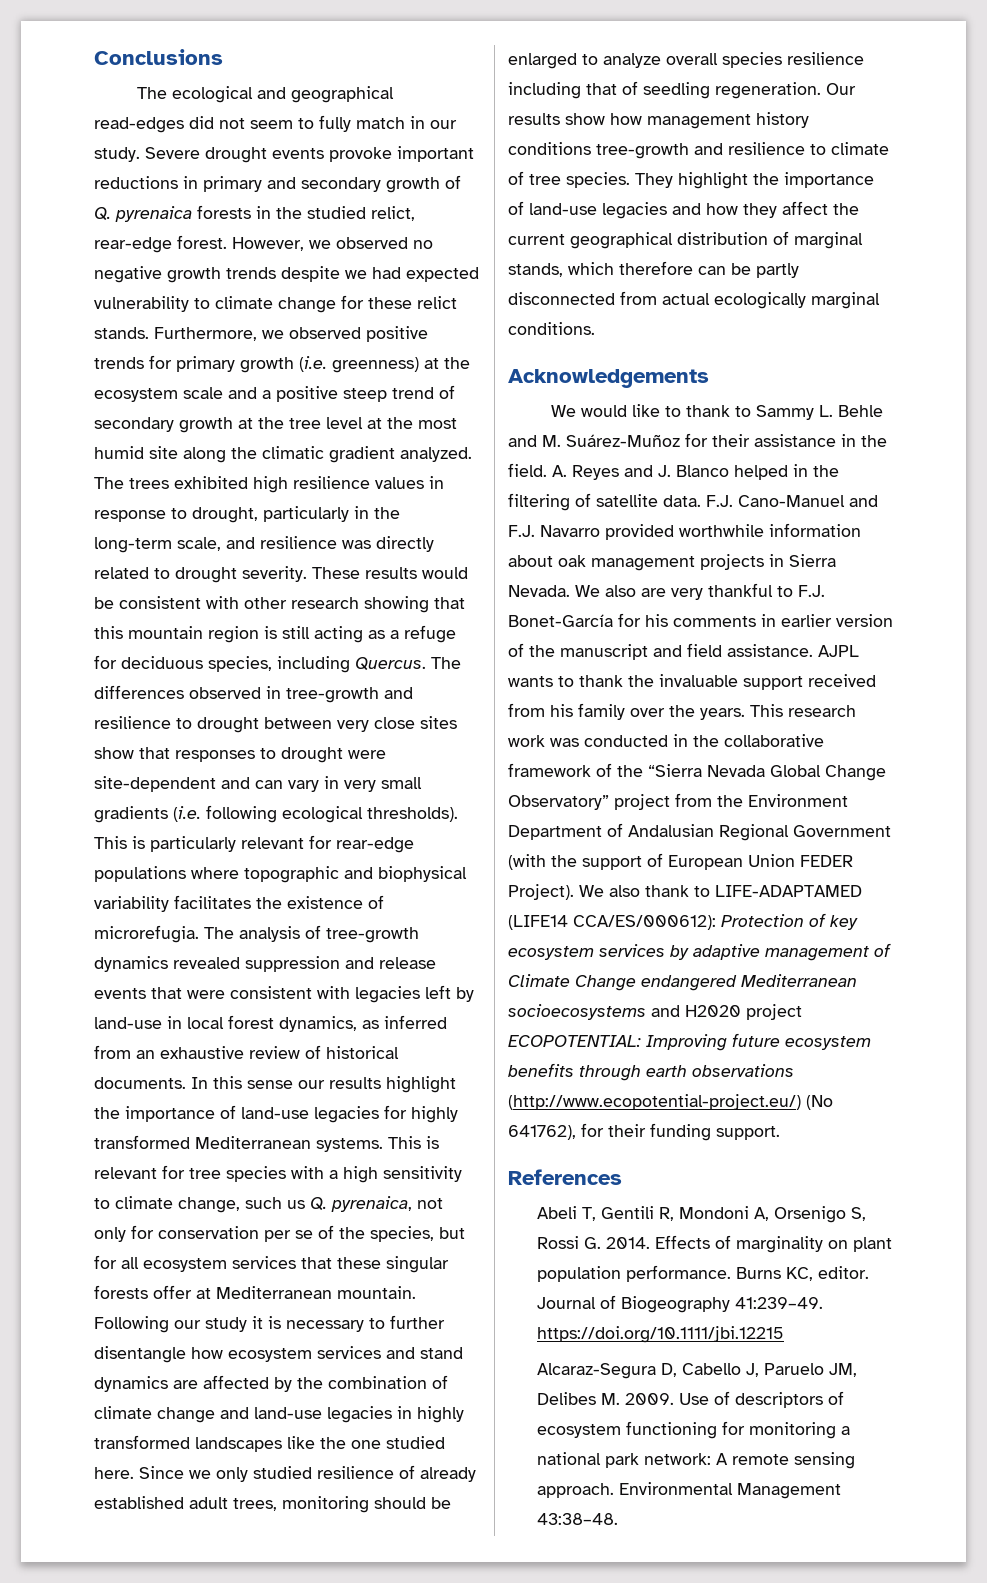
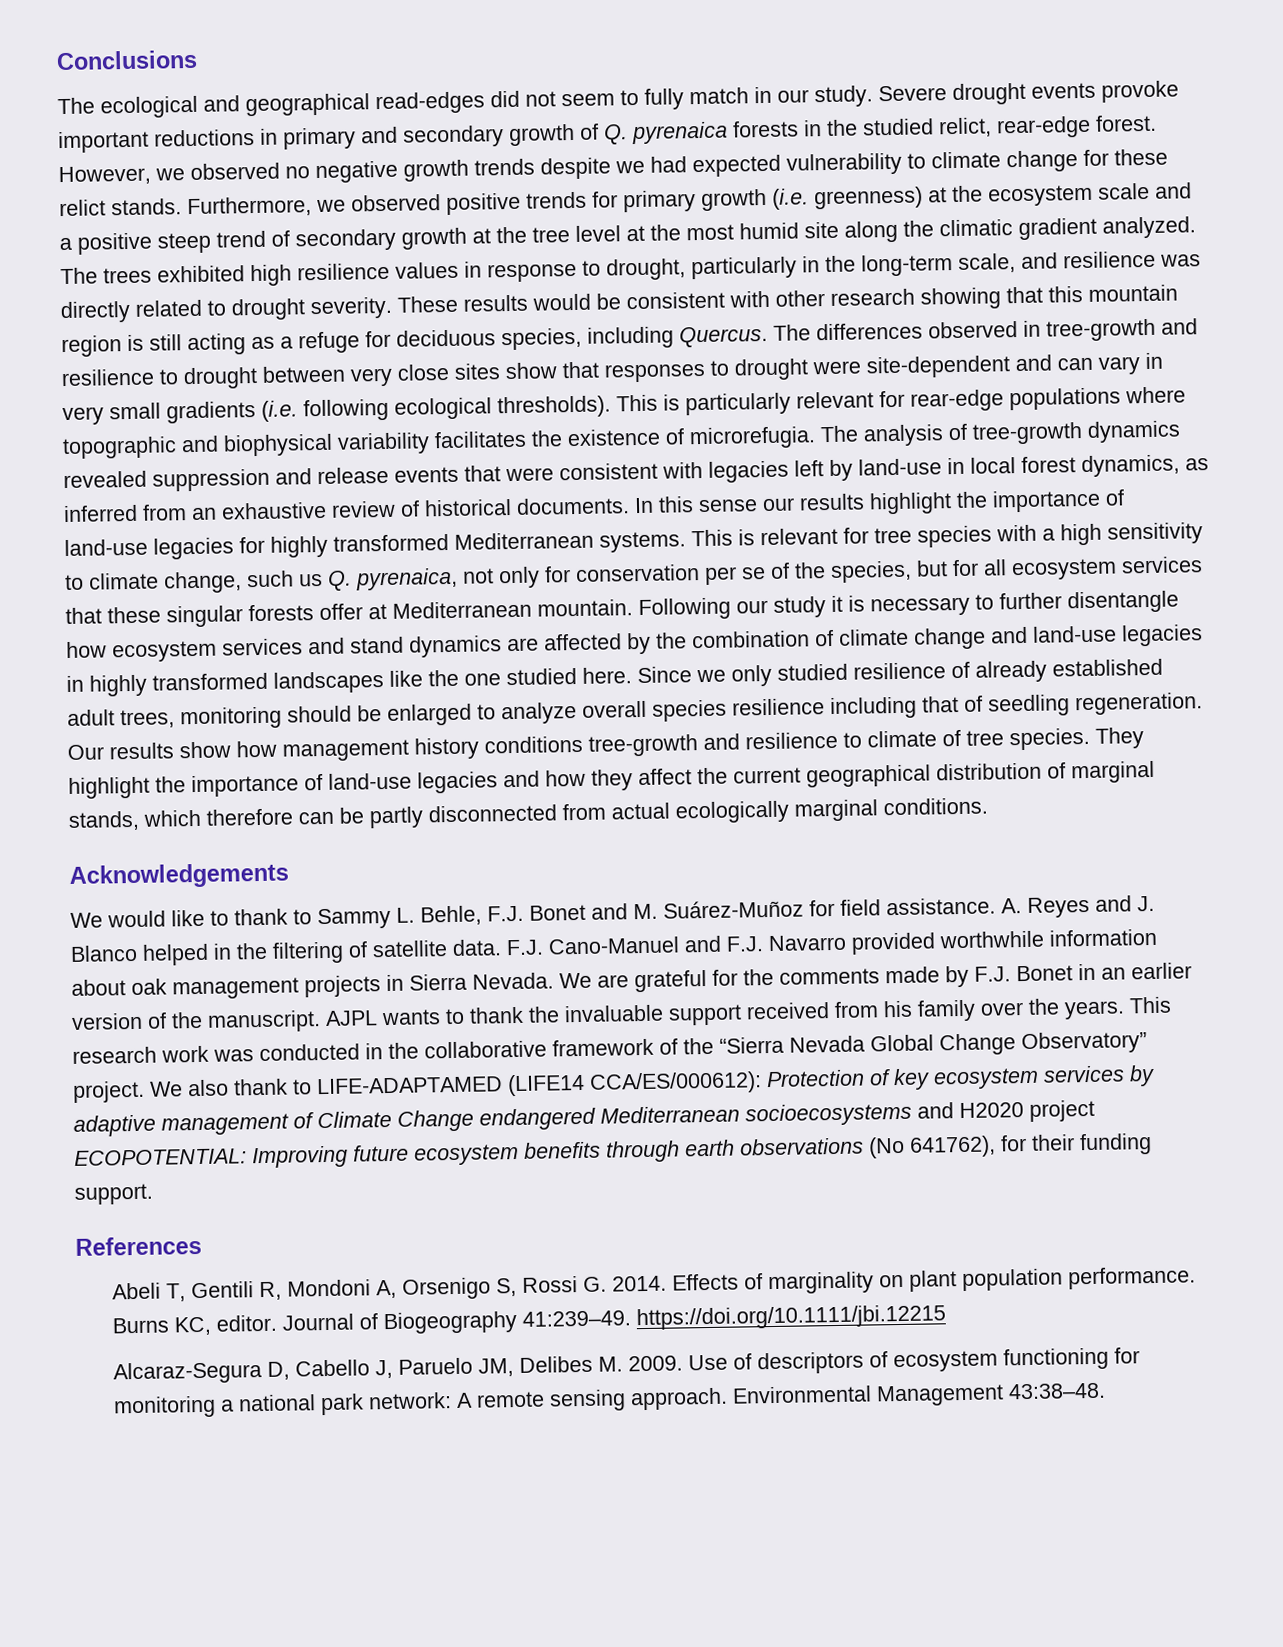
- We would like to thank to Sammy L. Behle and M. Suárez-Muñoz for their assistance in the field.
+ We would like to thank to Sammy L. Behle, F.J. Bonet and M. Suárez-Muñoz for field assistance.
- We also are very thankful to F.J. Bonet-García for his comments in earlier version of the manuscript and field assistance.
+ We are grateful for the comments made by F.J. Bonet in an earlier version of the manuscript.
- This research work was conducted in the collaborative framework of the “Sierra Nevada Global Change Observatory” project from the Environment Department of Andalusian Regional Government (with the support of European Union FEDER Project).
+ This research work was conducted in the collaborative framework of the “Sierra Nevada Global Change Observatory” project.
- We also thank to LIFE-ADAPTAMED (LIFE14 CCA/ES/000612): Protection of key ecosystem services by adaptive management of Climate Change endangered Mediterranean socioecosystems and H2020 project ECOPOTENTIAL: Improving future ecosystem benefits through earth observations (http://www.ecopotential-project.eu/) (No 641762), for their funding support.
+ We also thank to LIFE-ADAPTAMED (LIFE14 CCA/ES/000612): Protection of key ecosystem services by adaptive management of Climate Change endangered Mediterranean socioecosystems and H2020 project ECOPOTENTIAL: Improving future ecosystem benefits through earth observations (No 641762), for their funding support.

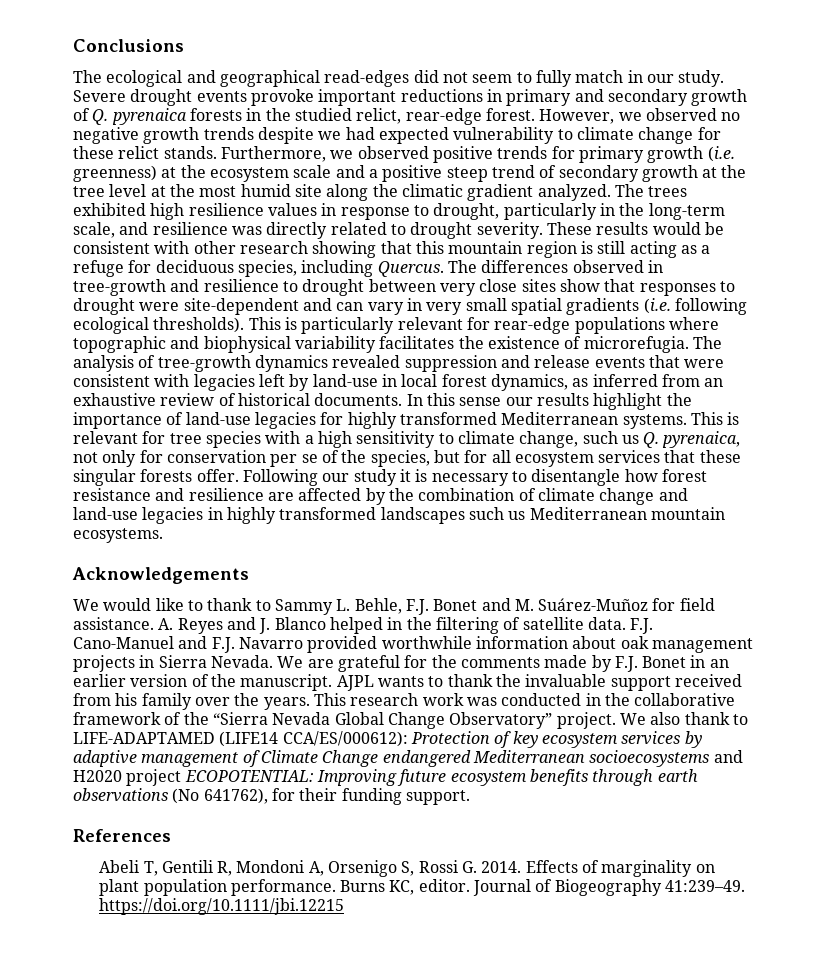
- The differences observed in tree-growth and resilience to drought between very close sites show that responses to drought were site-dependent and can vary in very small gradients (i.e. following ecological thresholds).
+ The differences observed in tree-growth and resilience to drought between very close sites show that responses to drought were site-dependent and can vary in very small spatial gradients (i.e. following ecological thresholds).
- This is relevant for tree species with a high sensitivity to climate change, such us Q. pyrenaica, not only for conservation per se of the species, but for all ecosystem services that these singular forests offer at Mediterranean mountain.
+ This is relevant for tree species with a high sensitivity to climate change, such us Q. pyrenaica, not only for conservation per se of the species, but for all ecosystem services that these singular forests offer.
- Following our study it is necessary to further disentangle how ecosystem services and stand dynamics are affected by the combination of climate change and land-use legacies in highly transformed landscapes like the one studied here. Since we only studied resilience of already established adult trees, monitoring should be enlarged to analyze overall species resilience including that of seedling regeneration. Our results show how management history conditions tree-growth and resilience to climate of tree species. They highlight the importance of land-use legacies and how they affect the current geographical distribution of marginal stands, which therefore can be partly disconnected from actual ecologically marginal conditions.
+ Following our study it is necessary to disentangle how forest resistance and resilience are affected by the combination of climate change and land-use legacies in highly transformed landscapes such us Mediterranean mountain ecosystems.
- Alcaraz-Segura D, Cabello J, Paruelo JM, Delibes M. 2009. Use of descriptors of ecosystem functioning for monitoring a national park network: A remote sensing approach. Environmental Management 43:38–48.

